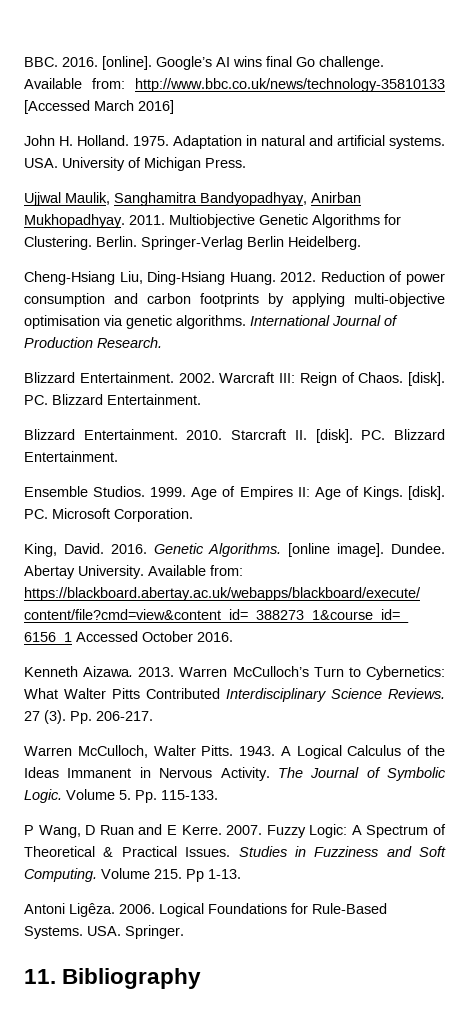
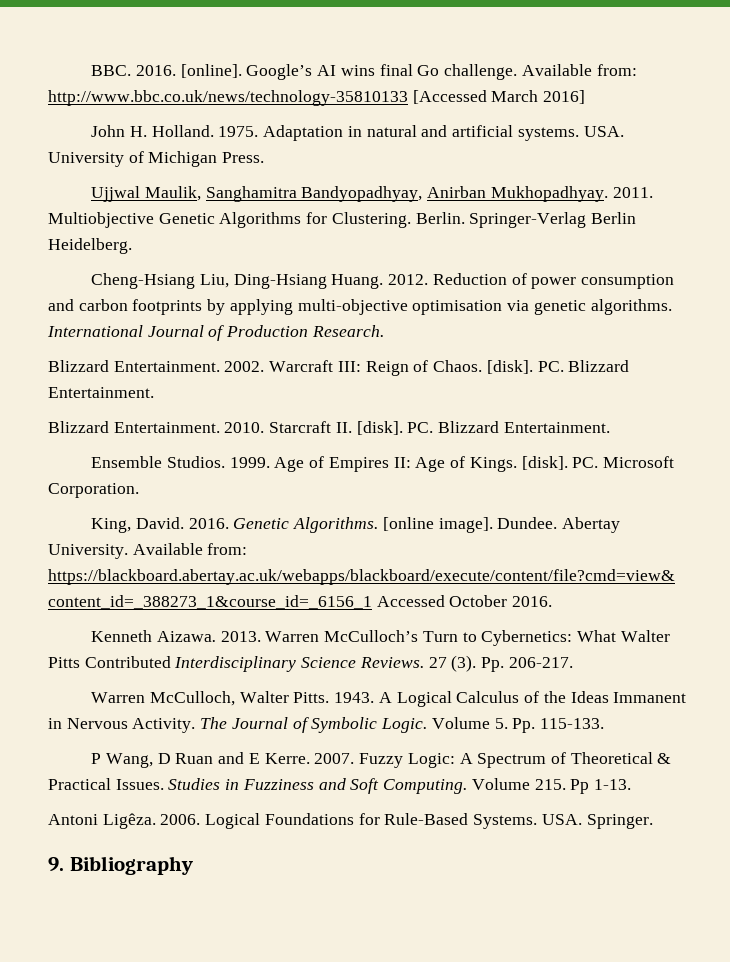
- 11. Bibliography
+ 9. Bibliography

